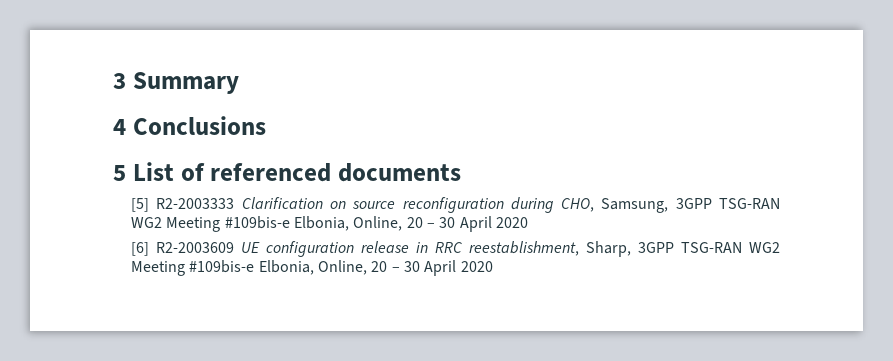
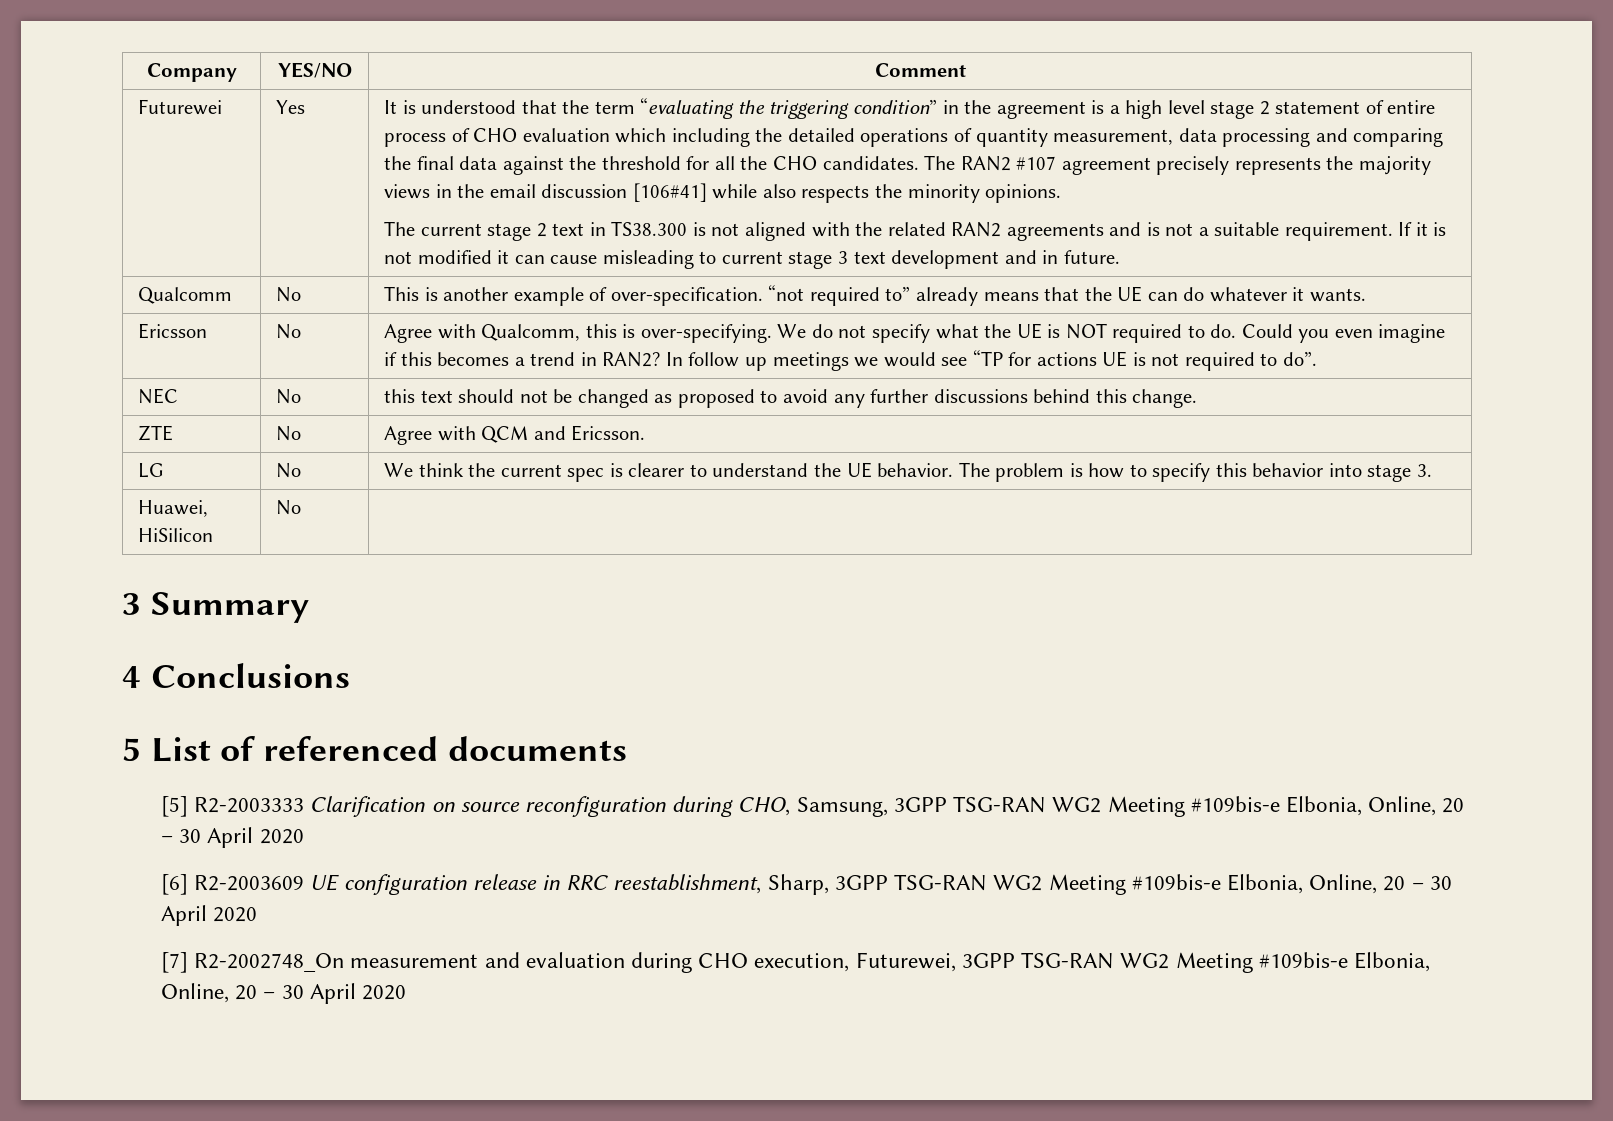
+ Company | YES/NO | Comment
+ Futurewei | Yes | It is understood that the term “evaluating the triggering condition” in the agreement is a high level stage 2 statement of entire process of CHO evaluation which including the detailed operations of quantity measurement, data processing and comparing the final data against the threshold for all the CHO candidates. The RAN2 #107 agreement precisely represents the majority views in the email discussion [106#41] while also respects the minority opinions.
+ The current stage 2 text in TS38.300 is not aligned with the related RAN2 agreements and is not a suitable requirement. If it is not modified it can cause misleading to current stage 3 text development and in future.
+ Qualcomm | No | This is another example of over-specification. “not required to” already means that the UE can do whatever it wants.
+ Ericsson | No | Agree with Qualcomm, this is over-specifying. We do not specify what the UE is NOT required to do. Could you even imagine if this becomes a trend in RAN2? In follow up meetings we would see “TP for actions UE is not required to do”.
+ NEC | No | this text should not be changed as proposed to avoid any further discussions behind this change.
+ ZTE | No | Agree with QCM and Ericsson.
+ LG | No | We think the current spec is clearer to understand the UE behavior. The problem is how to specify this behavior into stage 3.
+ Huawei, HiSilicon | No |
+ [7] R2-2002748_On measurement and evaluation during CHO execution, Futurewei, 3GPP TSG-RAN WG2 Meeting #109bis-e Elbonia, Online, 20 – 30 April 2020

